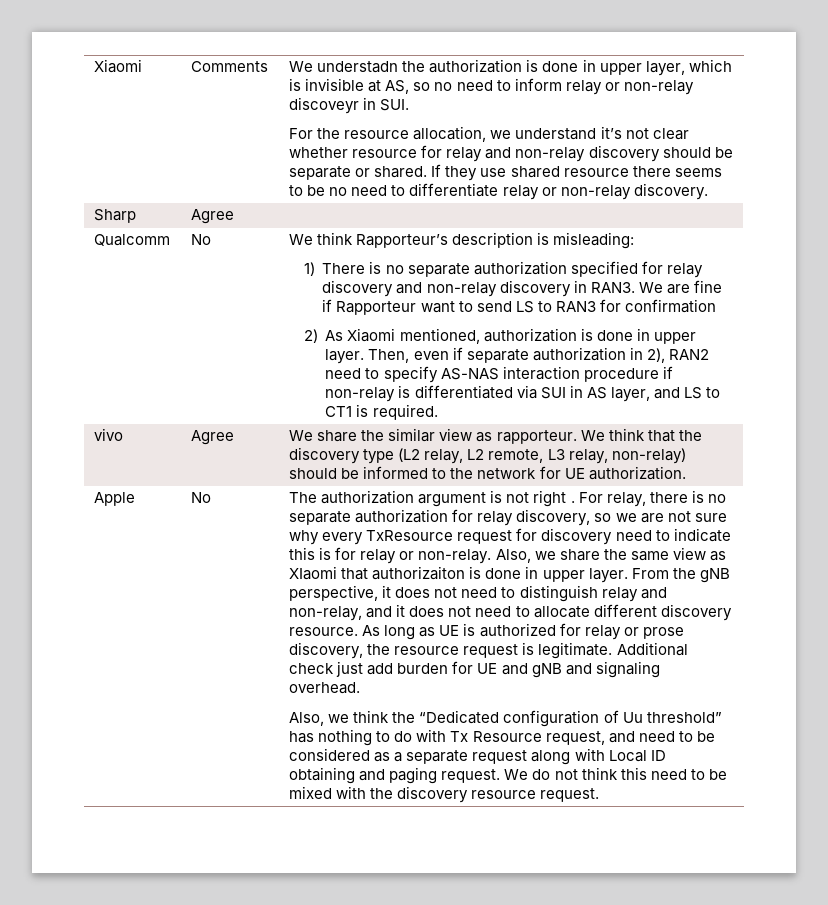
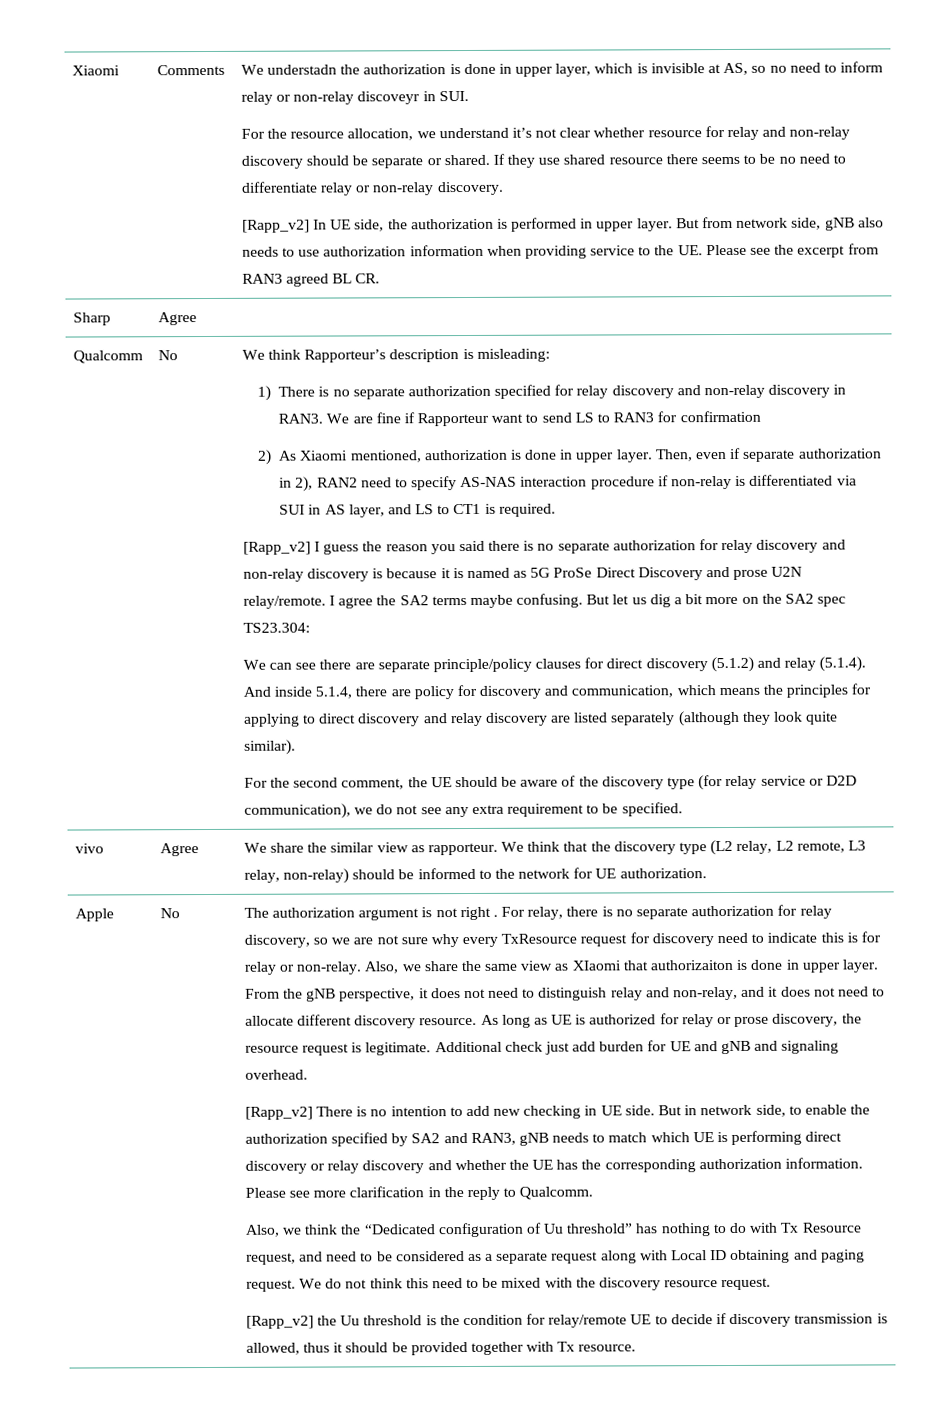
+ [Rapp_v2] In UE side, the authorization is performed in upper layer. But from network side, gNB also needs to use authorization information when providing service to the UE. Please see the excerpt from RAN3 agreed BL CR.
+ [Rapp_v2] I guess the reason you said there is no separate authorization for relay discovery and non-relay discovery is because it is named as 5G ProSe Direct Discovery and prose U2N relay/remote. I agree the SA2 terms maybe confusing. But let us dig a bit more on the SA2 spec TS23.304:
+ We can see there are separate principle/policy clauses for direct discovery (5.1.2) and relay (5.1.4). And inside 5.1.4, there are policy for discovery and communication, which means the principles for applying to direct discovery and relay discovery are listed separately (although they look quite similar).
+ For the second comment, the UE should be aware of the discovery type (for relay service or D2D communication), we do not see any extra requirement to be specified.
+ [Rapp_v2] There is no intention to add new checking in UE side. But in network side, to enable the authorization specified by SA2 and RAN3, gNB needs to match which UE is performing direct discovery or relay discovery and whether the UE has the corresponding authorization information. Please see more clarification in the reply to Qualcomm.
+ [Rapp_v2] the Uu threshold is the condition for relay/remote UE to decide if discovery transmission is allowed, thus it should be provided together with Tx resource.

